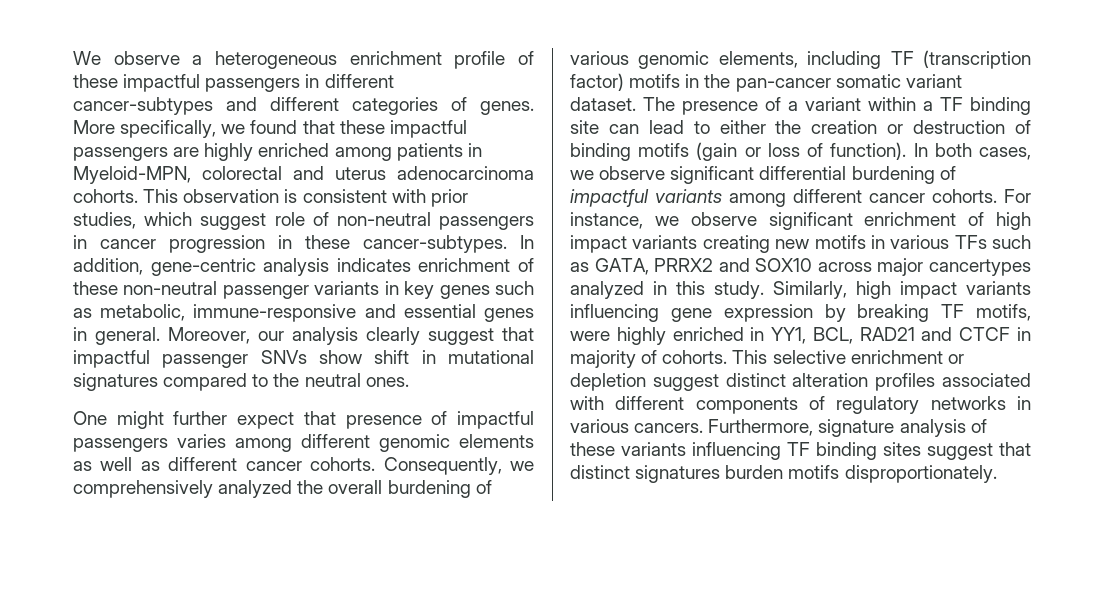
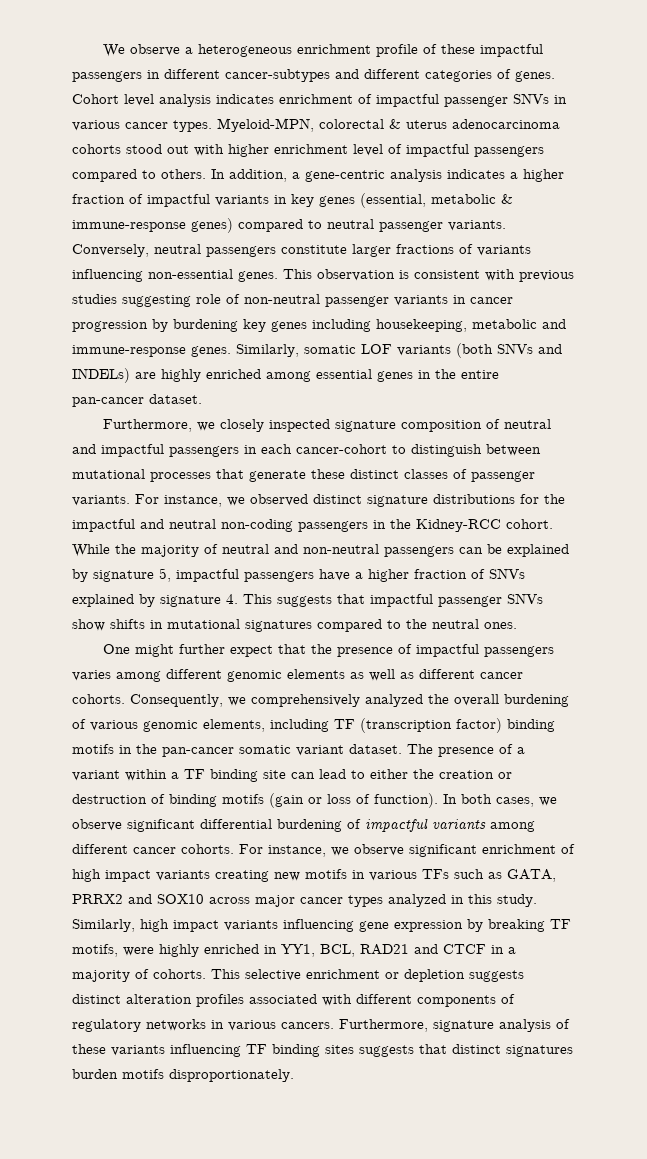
- More specifically, we found that these impactful passengers are highly enriched among patients in Myeloid-MPN, colorectal and uterus adenocarcinoma cohorts.
+ Cohort level analysis indicates enrichment of impactful passenger SNVs in various cancer types. Myeloid-MPN, colorectal & uterus adenocarcinoma cohorts stood out with higher enrichment level of impactful passengers compared to others. In addition, a gene-centric analysis indicates a higher fraction of impactful variants in key genes (essential, metabolic & immune-response genes) compared to neutral passenger variants. Conversely, neutral passengers constitute larger fractions of variants influencing non-essential genes.
- This observation is consistent with prior studies, which suggest role of non-neutral passengers in cancer progression in these cancer-subtypes. In addition, gene-centric analysis indicates enrichment of these non-neutral passenger variants in key genes such as metabolic, immune-responsive and essential genes in general. Moreover, our analysis clearly suggest that impactful passenger SNVs show shift in mutational signatures compared to the neutral ones.
+ This observation is consistent with previous studies suggesting role of non-neutral passenger variants in cancer progression by burdening key genes including housekeeping, metabolic and immune-response genes. Similarly, somatic LOF variants (both SNVs and INDELs) are highly enriched among essential genes in the entire pan-cancer dataset.
+ Furthermore, we closely inspected signature composition of neutral and impactful passengers in each cancer-cohort to distinguish between mutational processes that generate these distinct classes of passenger variants. For instance, we observed distinct signature distributions for the impactful and neutral non-coding passengers in the Kidney-RCC cohort. While the majority of neutral and non-neutral passengers can be explained by signature 5, impactful passengers have a higher fraction of SNVs explained by signature 4. This suggests that impactful passenger SNVs show shifts in mutational signatures compared to the neutral ones.
- One might further expect that presence of impactful passengers varies among different genomic elements as well as different cancer cohorts.
+ One might further expect that the presence of impactful passengers varies among different genomic elements as well as different cancer cohorts.
- Consequently, we comprehensively analyzed the overall burdening of various genomic elements, including TF (transcription factor) motifs in the pan-cancer somatic variant dataset.
+ Consequently, we comprehensively analyzed the overall burdening of various genomic elements, including TF (transcription factor) binding motifs in the pan-cancer somatic variant dataset.
- For instance, we observe significant enrichment of high impact variants creating new motifs in various TFs such as GATA, PRRX2 and SOX10 across major cancertypes analyzed in this study.
+ For instance, we observe significant enrichment of high impact variants creating new motifs in various TFs such as GATA, PRRX2 and SOX10 across major cancer types analyzed in this study.
- Similarly, high impact variants influencing gene expression by breaking TF motifs, were highly enriched in YY1, BCL, RAD21 and CTCF in majority of cohorts.
+ Similarly, high impact variants influencing gene expression by breaking TF motifs, were highly enriched in YY1, BCL, RAD21 and CTCF in a majority of cohorts.
- This selective enrichment or depletion suggest distinct alteration profiles associated with different components of regulatory networks in various cancers.
+ This selective enrichment or depletion suggests distinct alteration profiles associated with different components of regulatory networks in various cancers.
- Furthermore, signature analysis of these variants influencing TF binding sites suggest that distinct signatures burden motifs disproportionately.
+ Furthermore, signature analysis of these variants influencing TF binding sites suggests that distinct signatures burden motifs disproportionately.

